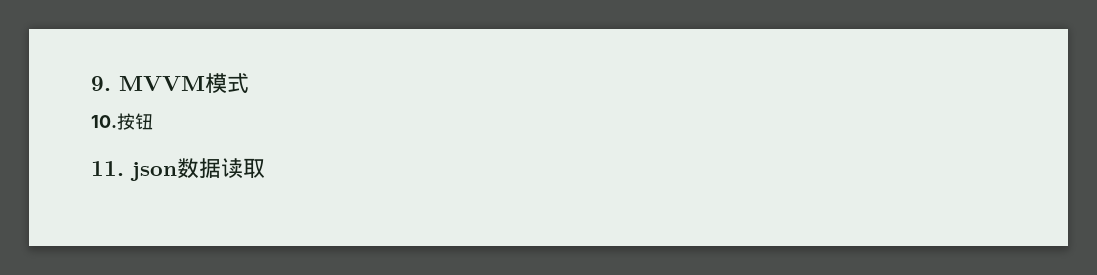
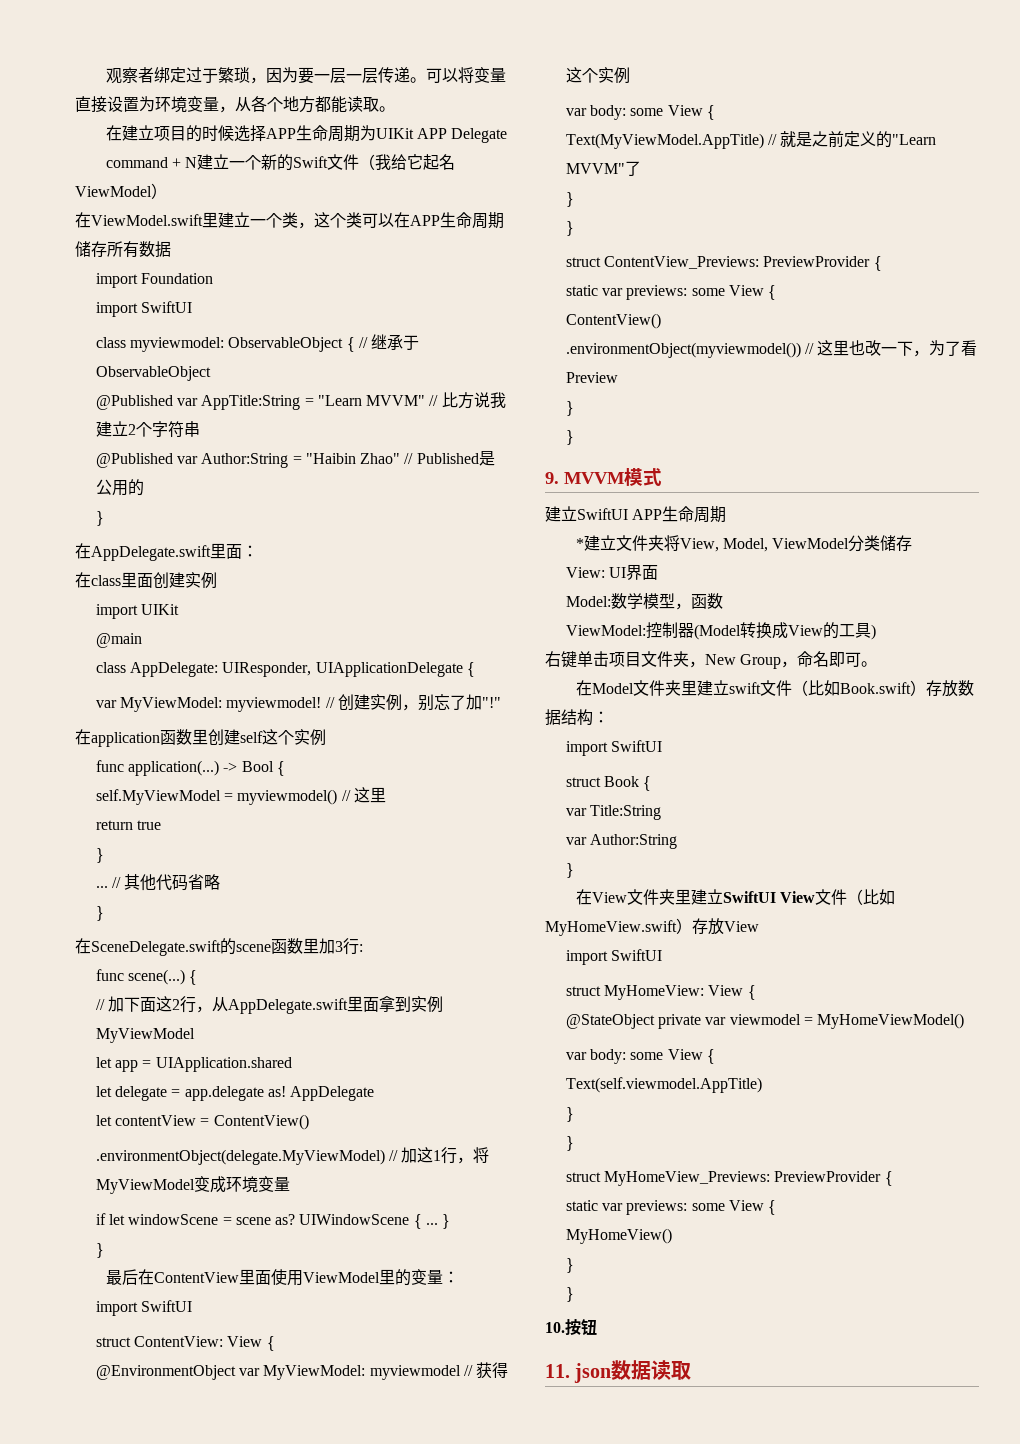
+ 观察者绑定过于繁琐，因为要一层一层传递。可以将变量直接设置为环境变量，从各个地方都能读取。
+ 在建立项目的时候选择APP生命周期为UIKit APP Delegate
+ command + N建立一个新的Swift文件（我给它起名ViewModel）
+ 在ViewModel.swift里建立一个类，这个类可以在APP生命周期储存所有数据
+ import Foundation
+ import SwiftUI
+ class myviewmodel: ObservableObject { // 继承于ObservableObject
+ @Published var AppTitle:String = "Learn MVVM" // 比方说我建立2个字符串
+ @Published var Author:String = "Haibin Zhao" // Published是公用的
+ }
+ 在AppDelegate.swift里面：
+ 在class里面创建实例
+ import UIKit
+ @main
+ class AppDelegate: UIResponder, UIApplicationDelegate {
+ var MyViewModel: myviewmodel! // 创建实例，别忘了加"!"
+ 在application函数里创建self这个实例
+ func application(...) -> Bool {
+ self.MyViewModel = myviewmodel() // 这里
+ return true
+ }
+ ... // 其他代码省略
+ }
+ 在SceneDelegate.swift的scene函数里加3行:
+ func scene(...) {
+ // 加下面这2行，从AppDelegate.swift里面拿到实例MyViewModel
+ let app = UIApplication.shared
+ let delegate = app.delegate as! AppDelegate
+ let contentView = ContentView()
+ .environmentObject(delegate.MyViewModel) // 加这1行，将MyViewModel变成环境变量
+ if let windowScene = scene as? UIWindowScene { ... }
+ }
+ 最后在ContentView里面使用ViewModel里的变量：
+ import SwiftUI
+ struct ContentView: View {
+ @EnvironmentObject var MyViewModel: myviewmodel // 获得这个实例
+ var body: some View {
+ Text(MyViewModel.AppTitle) // 就是之前定义的"Learn MVVM"了
+ }
+ }
+ struct ContentView_Previews: PreviewProvider {
+ static var previews: some View {
+ ContentView()
+ .environmentObject(myviewmodel()) // 这里也改一下，为了看Preview
+ }
+ }
  9. MVVM模式
+ 建立SwiftUI APP生命周期
+ *建立文件夹将View, Model, ViewModel分类储存
+ View: UI界面
+ Model:数学模型，函数
+ ViewModel:控制器(Model转换成View的工具)
+ 右键单击项目文件夹，New Group，命名即可。
+ 在Model文件夹里建立swift文件（比如Book.swift）存放数据结构：
+ import SwiftUI
+ struct Book {
+ var Title:String
+ var Author:String
+ }
+ 在View文件夹里建立SwiftUI View文件（比如MyHomeView.swift）存放View
+ import SwiftUI
+ struct MyHomeView: View {
+ @StateObject private var viewmodel = MyHomeViewModel()
+ var body: some View {
+ Text(self.viewmodel.AppTitle)
+ }
+ }
+ struct MyHomeView_Previews: PreviewProvider {
+ static var previews: some View {
+ MyHomeView()
+ }
+ }

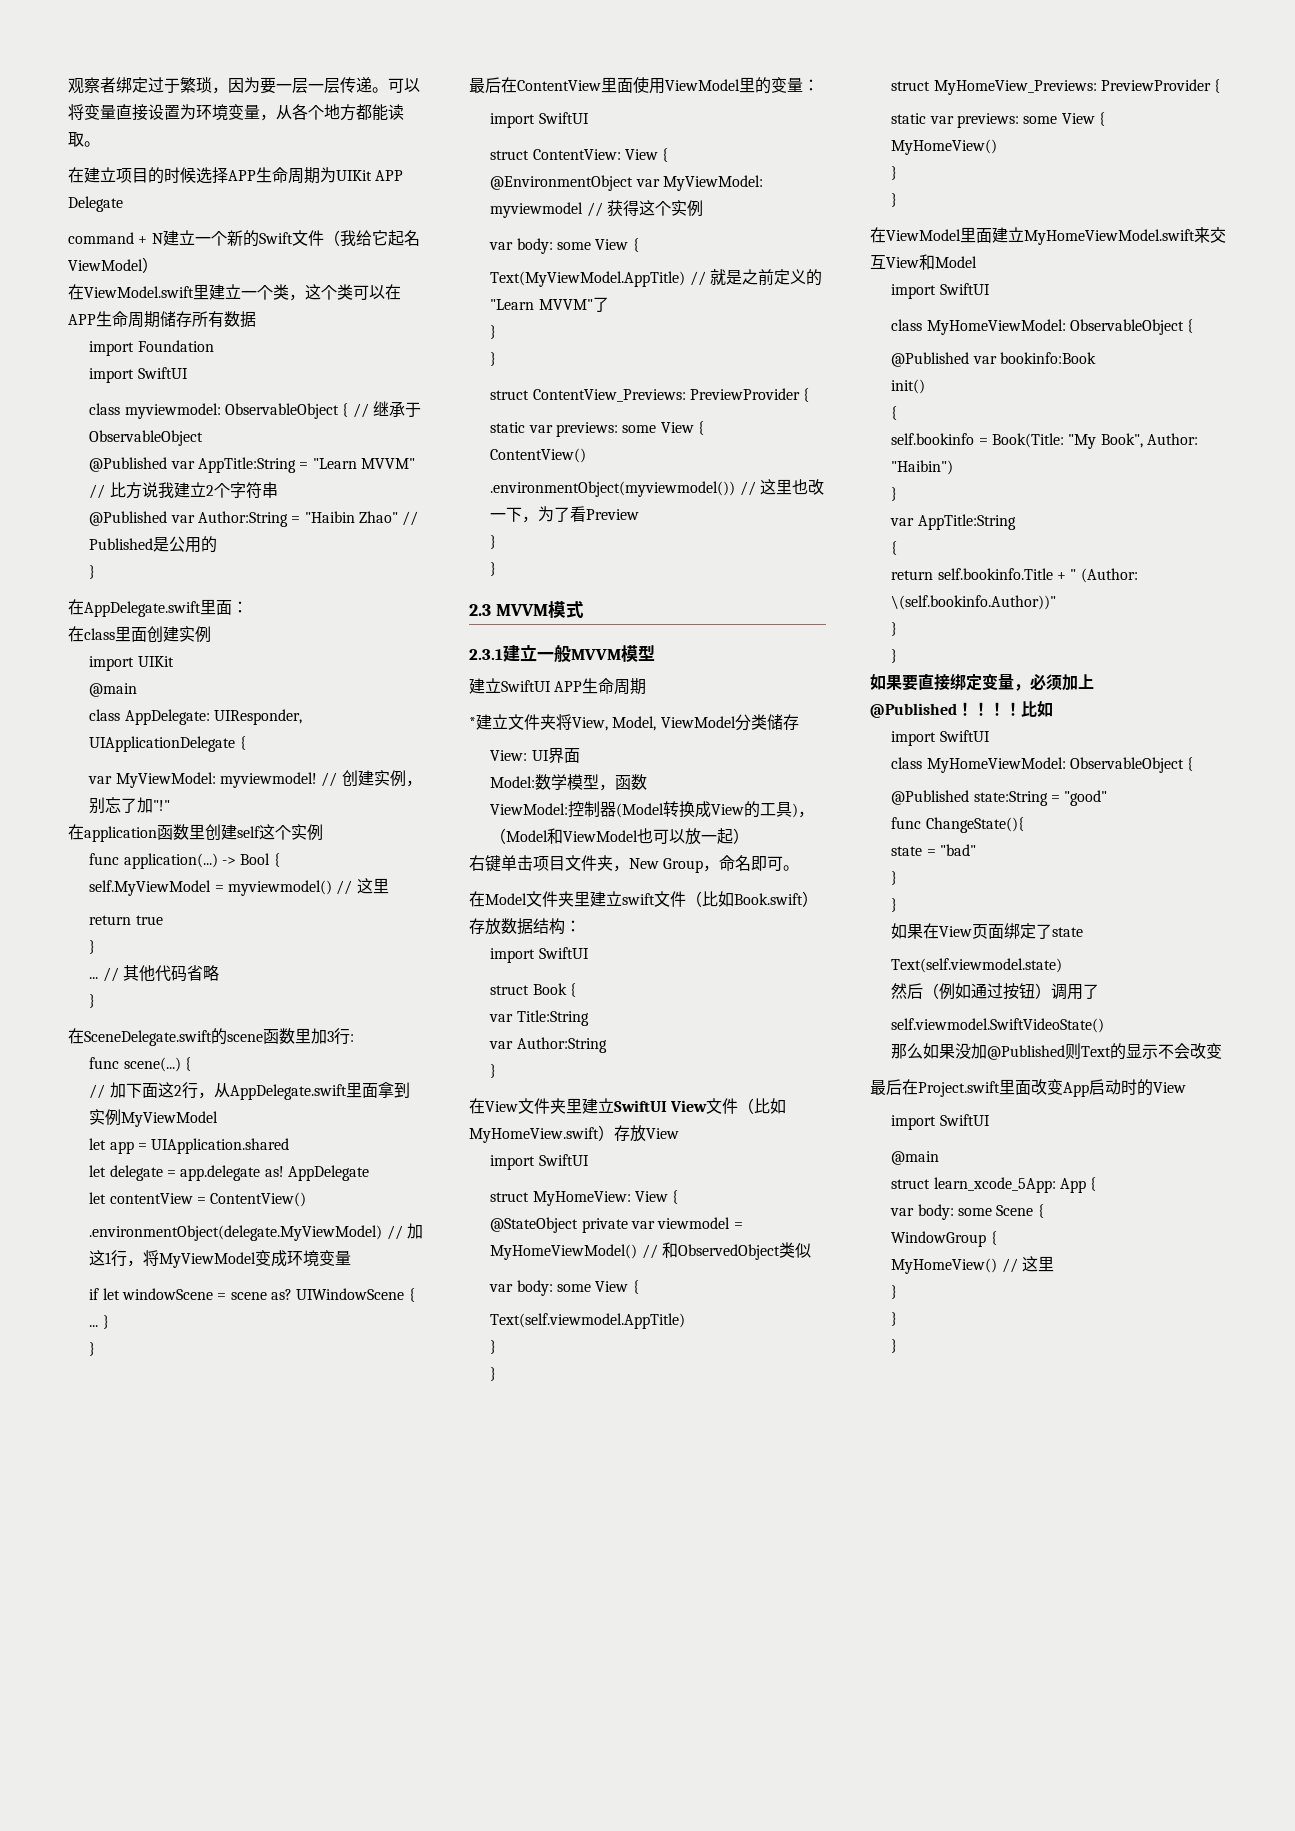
- 9. MVVM模式
+ 2.3 MVVM模式
+ 2.3.1建立一般MVVM模型
- ViewModel:控制器(Model转换成View的工具)
+ ViewModel:控制器(Model转换成View的工具)，（Model和ViewModel也可以放一起）
- @StateObject private var viewmodel = MyHomeViewModel()
+ @StateObject private var viewmodel = MyHomeViewModel() // 和ObservedObject类似
- 10.按钮
- 11. json数据读取
+ 在ViewModel里面建立MyHomeViewModel.swift来交互View和Model
+ import SwiftUI
+ class MyHomeViewModel: ObservableObject {
+ @Published var bookinfo:Book
+ init()
+ {
+ self.bookinfo = Book(Title: "My Book", Author: "Haibin")
+ }
+ var AppTitle:String
+ {
+ return self.bookinfo.Title + " (Author: \(self.bookinfo.Author))"
+ }
+ }
+ 如果要直接绑定变量，必须加上@Published！！！！比如
+ import SwiftUI
+ class MyHomeViewModel: ObservableObject {
+ @Published state:String = "good"
+ func ChangeState(){
+ state = "bad"
+ }
+ }
+ 如果在View页面绑定了state
+ Text(self.viewmodel.state)
+ 然后（例如通过按钮）调用了
+ self.viewmodel.SwiftVideoState()
+ 那么如果没加@Published则Text的显示不会改变
+ 最后在Project.swift里面改变App启动时的View
+ import SwiftUI
+ @main
+ struct learn_xcode_5App: App {
+ var body: some Scene {
+ WindowGroup {
+ MyHomeView() // 这里
+ }
+ }
+ }

